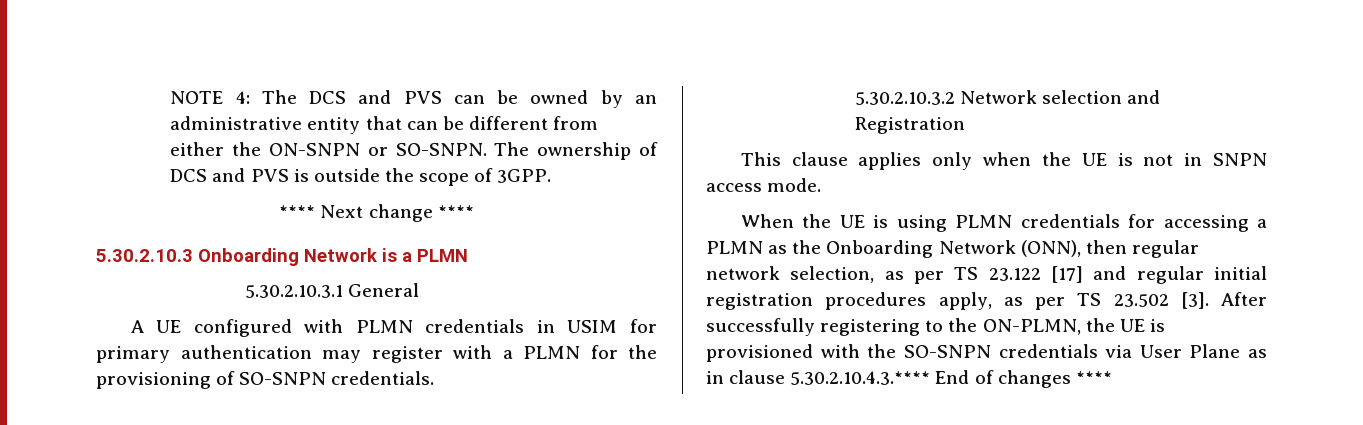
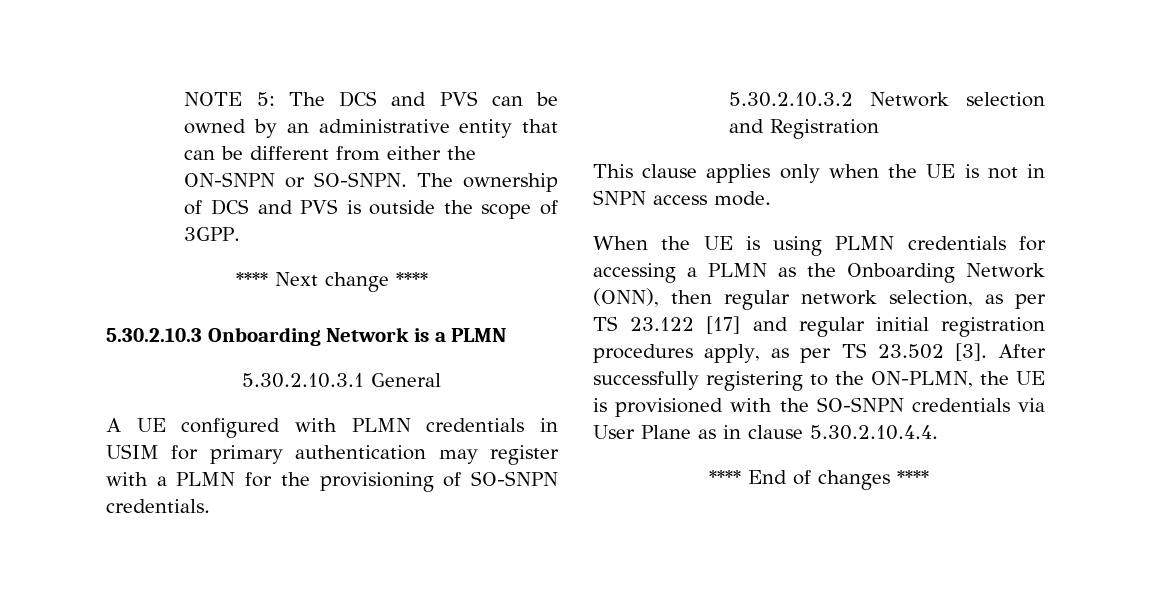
- NOTE 4: The DCS and PVS can be owned by an administrative entity that can be different from either the ON-SNPN or SO-SNPN.
+ NOTE 5: The DCS and PVS can be owned by an administrative entity that can be different from either the ON-SNPN or SO-SNPN.
- After successfully registering to the ON-PLMN, the UE is provisioned with the SO-SNPN credentials via User Plane as in clause 5.30.2.10.4.3.**** End of changes ****
+ After successfully registering to the ON-PLMN, the UE is provisioned with the SO-SNPN credentials via User Plane as in clause 5.30.2.10.4.4.
+ **** End of changes ****

